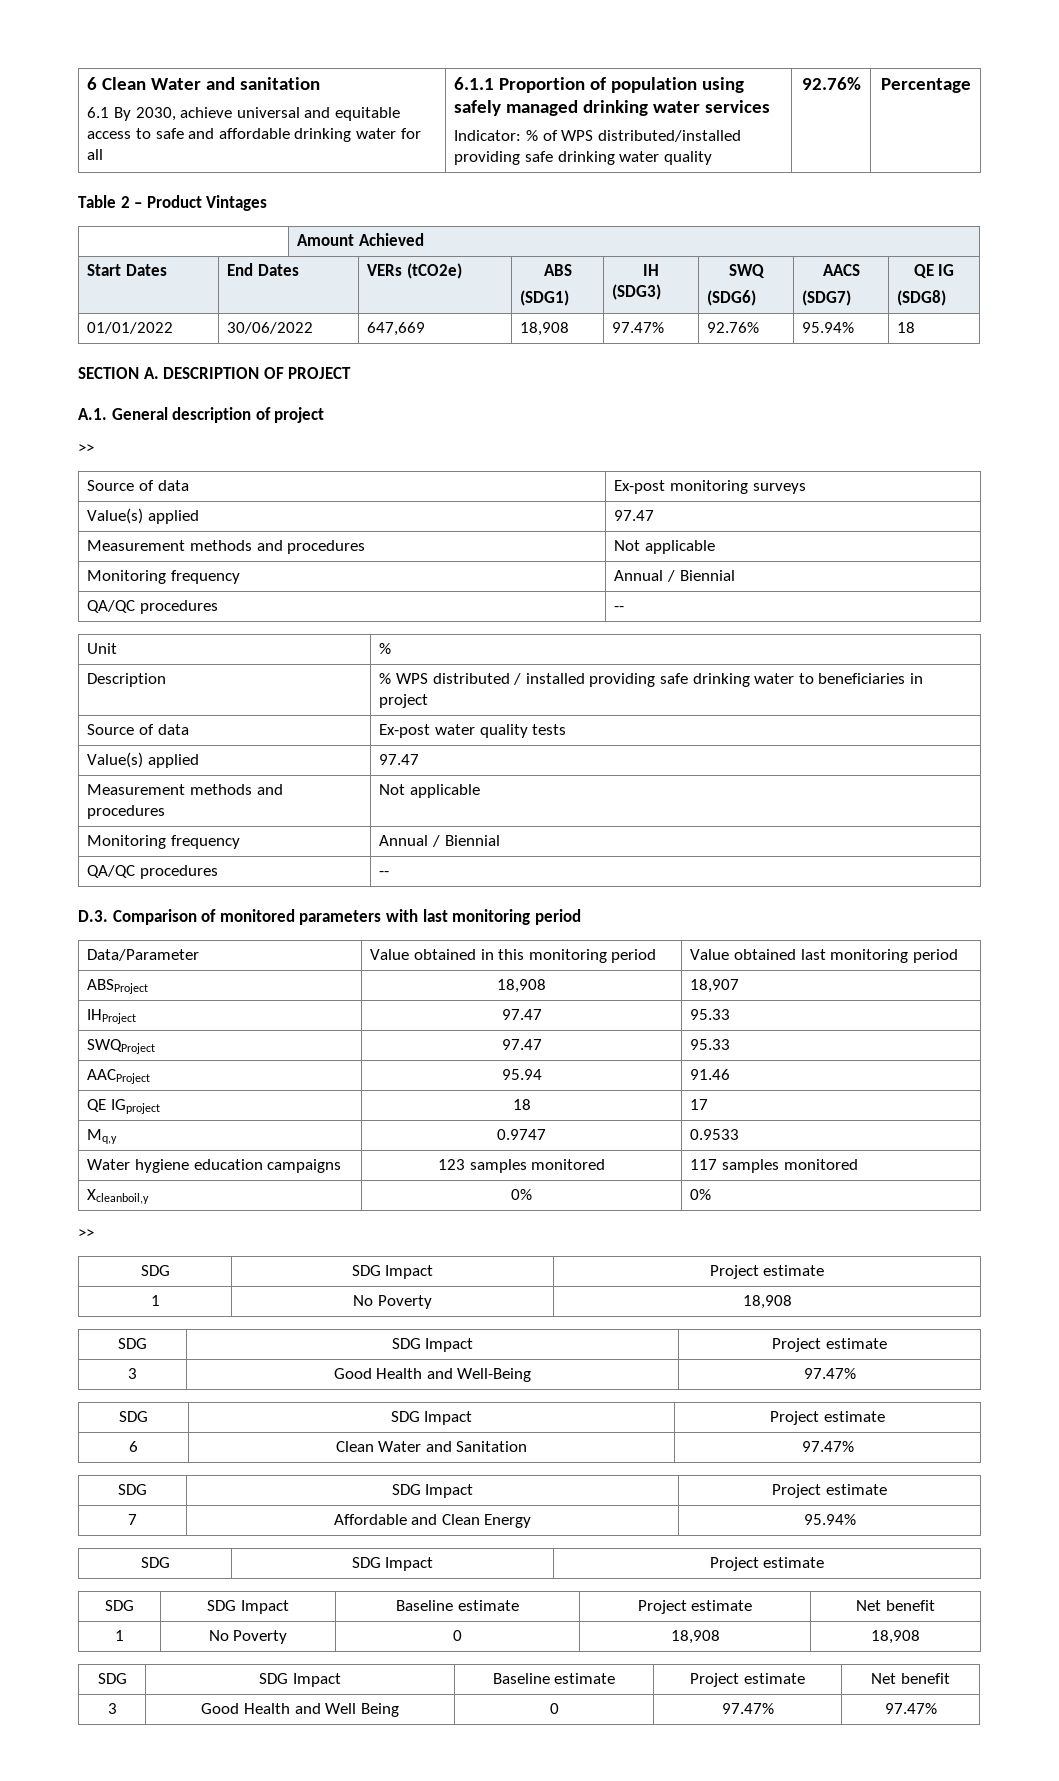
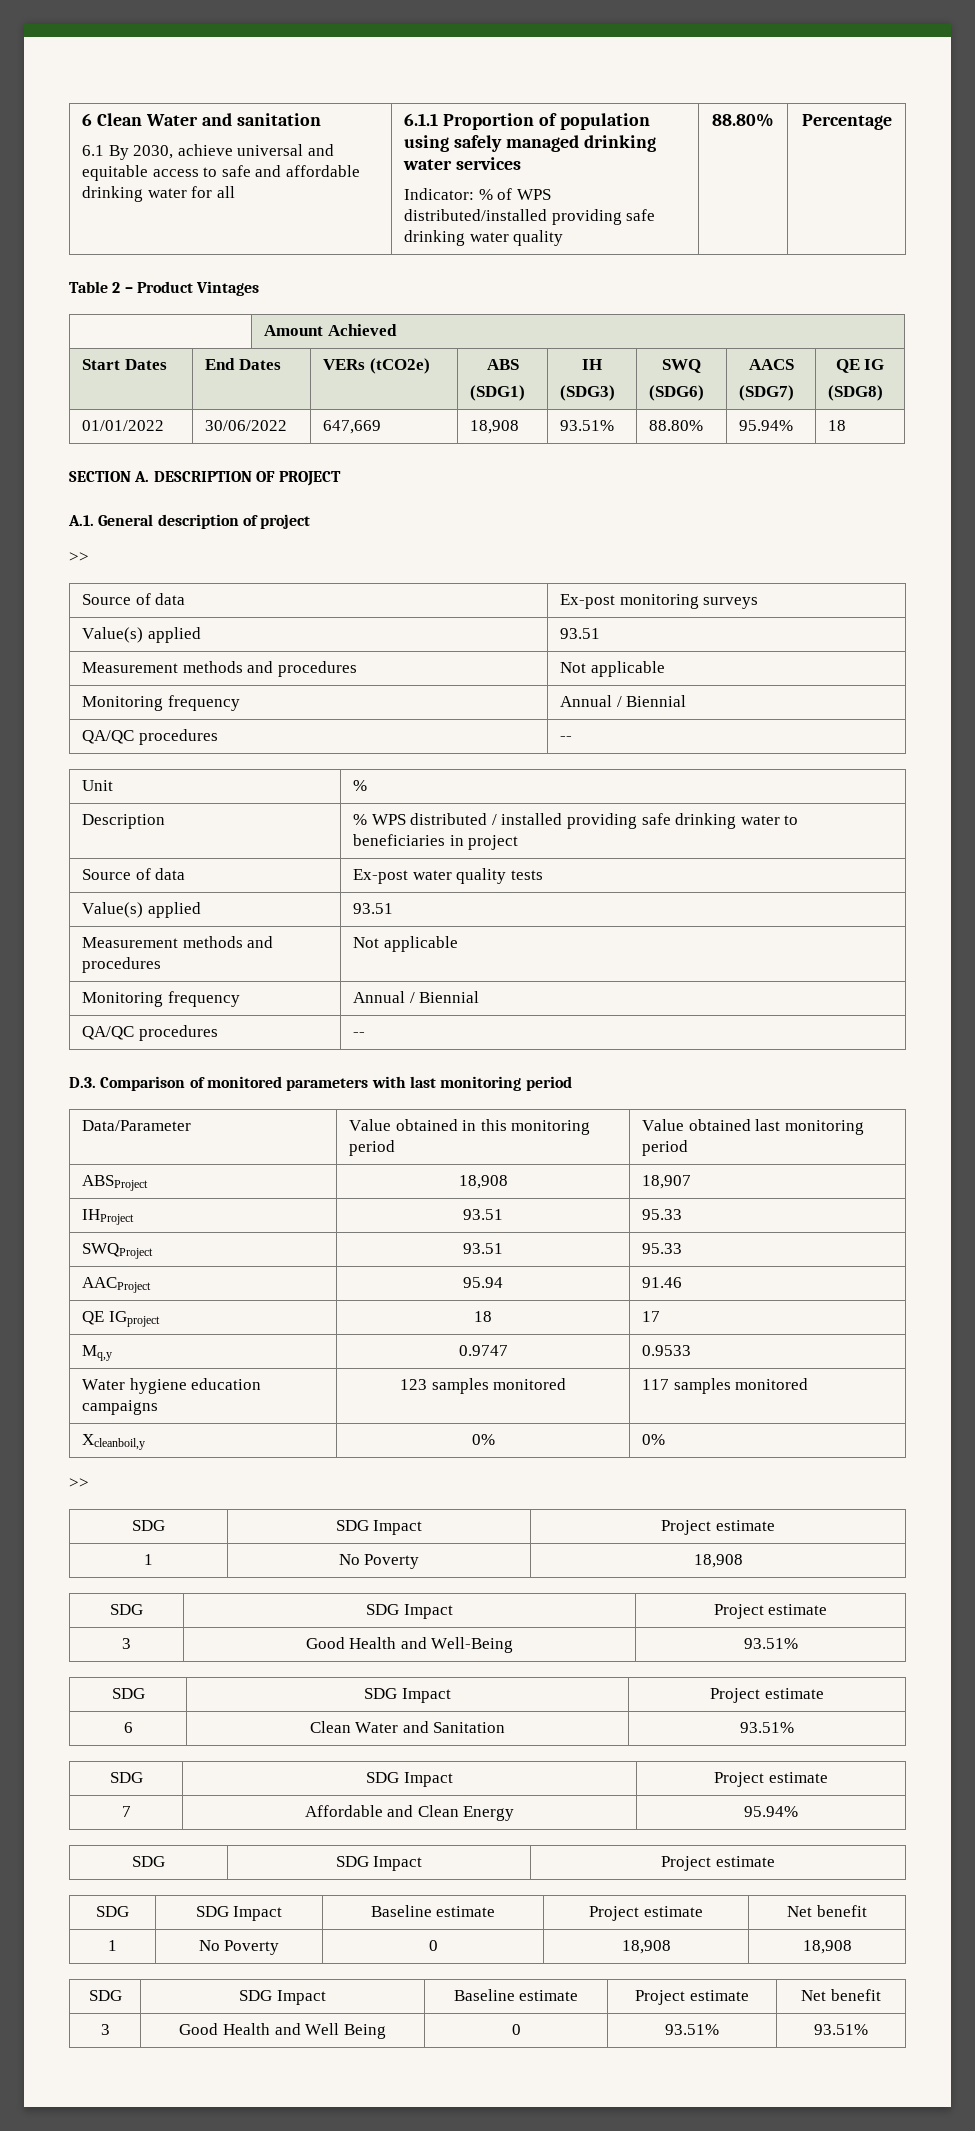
- Indicator: % of WPS distributed/installed providing safe drinking water quality | 92.76%
+ Indicator: % of WPS distributed/installed providing safe drinking water quality | 88.80%
- 01/01/2022 | 30/06/2022 | 647,669 | 18,908 | 97.47% | 92.76% | 95.94% | 18
+ 01/01/2022 | 30/06/2022 | 647,669 | 18,908 | 93.51% | 88.80% | 95.94% | 18
  Source of data | Ex-post monitoring surveys
- Value(s) applied | 97.47
+ Value(s) applied | 93.51
  Source of data | Ex-post water quality tests
- Value(s) applied | 97.47
+ Value(s) applied | 93.51
- IHProject | 97.47 | 95.33
+ IHProject | 93.51 | 95.33
- SWQProject | 97.47 | 95.33
+ SWQProject | 93.51 | 95.33
- 3 | Good Health and Well-Being | 97.47%
+ 3 | Good Health and Well-Being | 93.51%
- 6 | Clean Water and Sanitation | 97.47%
+ 6 | Clean Water and Sanitation | 93.51%
- 3 | Good Health and Well Being | 0 | 97.47% | 97.47%
+ 3 | Good Health and Well Being | 0 | 93.51% | 93.51%

